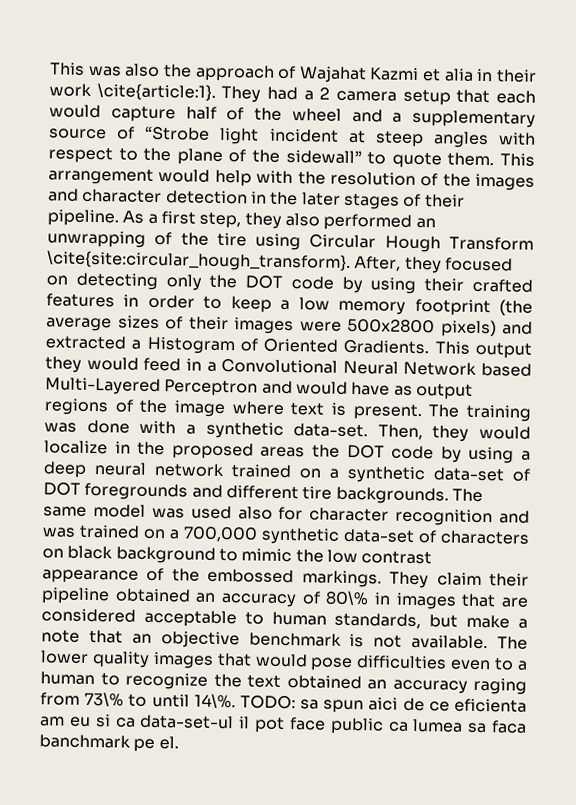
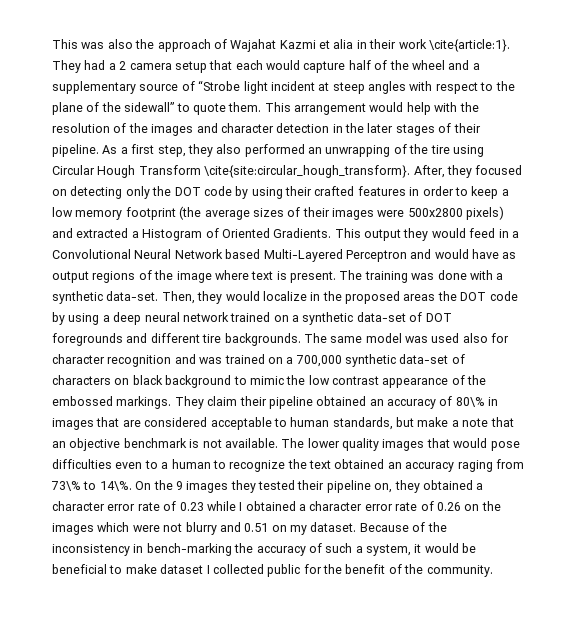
- The lower quality images that would pose difficulties even to a human to recognize the text obtained an accuracy raging from 73\% to until 14\%. TODO: sa spun aici de ce eficienta am eu si ca data-set-ul il pot face public ca lumea sa faca banchmark pe el.
+ The lower quality images that would pose difficulties even to a human to recognize the text obtained an accuracy raging from 73\% to 14\%. On the 9 images they tested their pipeline on, they obtained a character error rate of 0.23 while I obtained a character error rate of 0.26 on the images which were not blurry and 0.51 on my dataset. Because of the inconsistency in bench-marking the accuracy of such a system, it would be beneficial to make dataset I collected public for the benefit of the community.

